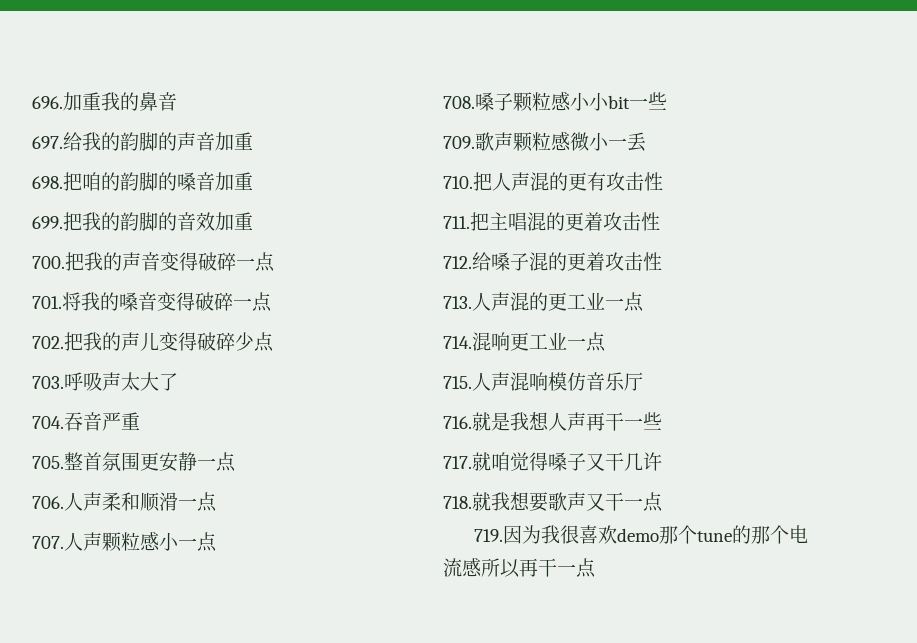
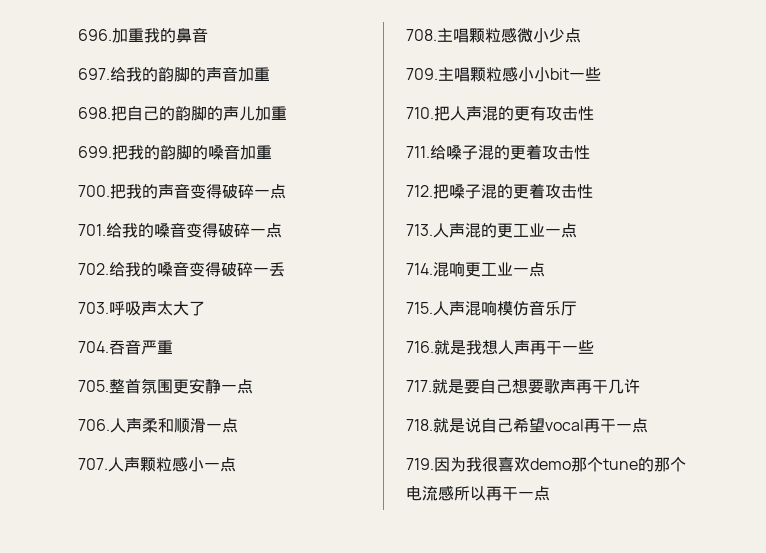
- 698.把咱的韵脚的嗓音加重
+ 698.把自己的韵脚的声儿加重
- 699.把我的韵脚的音效加重
+ 699.把我的韵脚的嗓音加重
- 701.将我的嗓音变得破碎一点
+ 701.给我的嗓音变得破碎一点
- 702.把我的声儿变得破碎少点
+ 702.给我的嗓音变得破碎一丢
- 708.嗓子颗粒感小小bit一些
+ 708.主唱颗粒感微小少点
+ 709.主唱颗粒感小小bit一些
- 709.歌声颗粒感微小一丢
- 711.把主唱混的更着攻击性
+ 711.给嗓子混的更着攻击性
- 712.给嗓子混的更着攻击性
+ 712.把嗓子混的更着攻击性
- 717.就咱觉得嗓子又干几许
+ 717.就是要自己想要歌声再干几许
- 718.就我想要歌声又干一点
+ 718.就是说自己希望vocal再干一点

